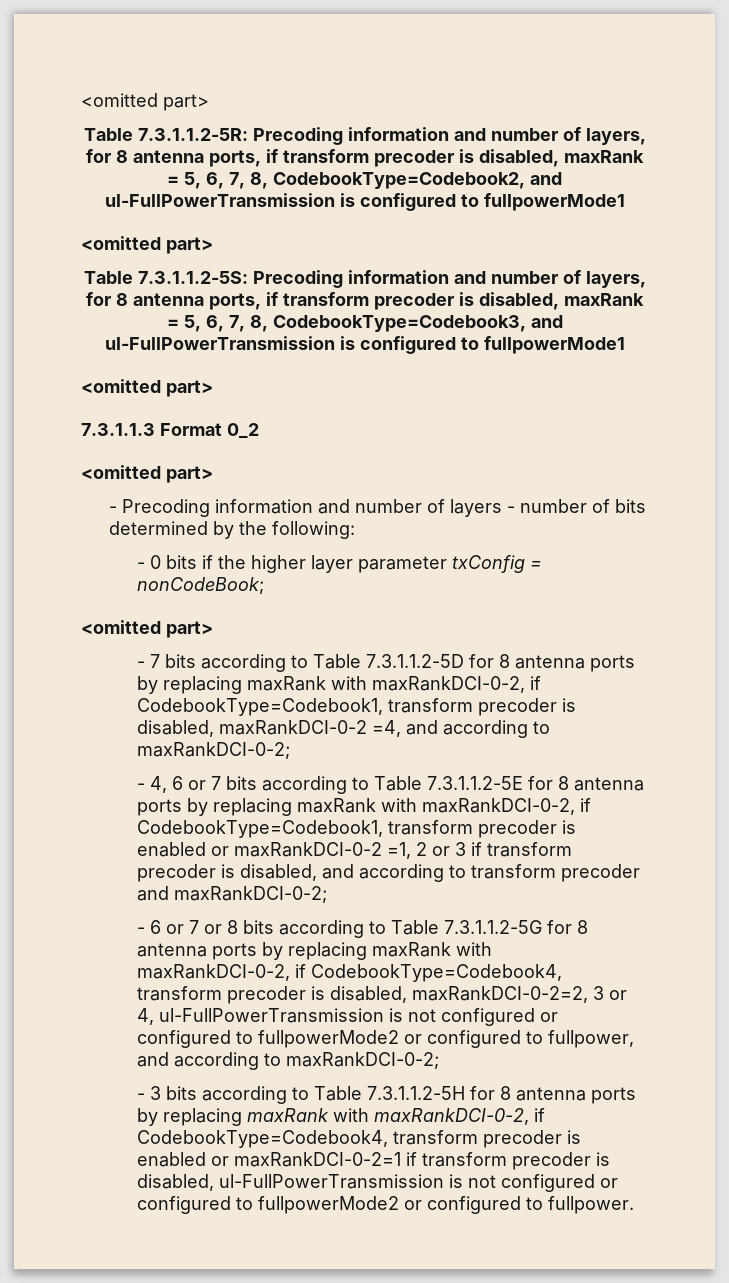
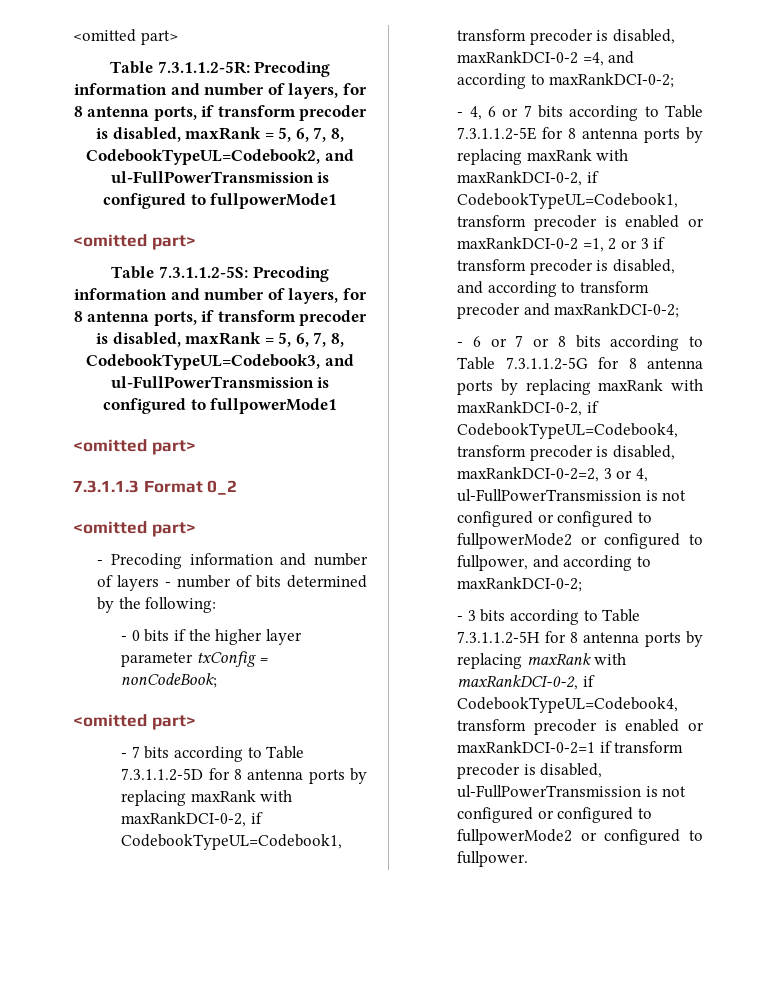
- Table 7.3.1.1.2-5R: Precoding information and number of layers, for 8 antenna ports, if transform precoder is disabled, maxRank = 5, 6, 7, 8, CodebookType=Codebook2, and ul-FullPowerTransmission is configured to fullpowerMode1
+ Table 7.3.1.1.2-5R: Precoding information and number of layers, for 8 antenna ports, if transform precoder is disabled, maxRank = 5, 6, 7, 8, CodebookTypeUL=Codebook2, and ul-FullPowerTransmission is configured to fullpowerMode1
- Table 7.3.1.1.2-5S: Precoding information and number of layers, for 8 antenna ports, if transform precoder is disabled, maxRank = 5, 6, 7, 8, CodebookType=Codebook3, and ul-FullPowerTransmission is configured to fullpowerMode1
+ Table 7.3.1.1.2-5S: Precoding information and number of layers, for 8 antenna ports, if transform precoder is disabled, maxRank = 5, 6, 7, 8, CodebookTypeUL=Codebook3, and ul-FullPowerTransmission is configured to fullpowerMode1
- - 7 bits according to Table 7.3.1.1.2-5D for 8 antenna ports by replacing maxRank with maxRankDCI-0-2, if CodebookType=Codebook1, transform precoder is disabled, maxRankDCI-0-2 =4, and according to maxRankDCI-0-2;
+ - 7 bits according to Table 7.3.1.1.2-5D for 8 antenna ports by replacing maxRank with maxRankDCI-0-2, if CodebookTypeUL=Codebook1, transform precoder is disabled, maxRankDCI-0-2 =4, and according to maxRankDCI-0-2;
- - 4, 6 or 7 bits according to Table 7.3.1.1.2-5E for 8 antenna ports by replacing maxRank with maxRankDCI-0-2, if CodebookType=Codebook1, transform precoder is enabled or maxRankDCI-0-2 =1, 2 or 3 if transform precoder is disabled, and according to transform precoder and maxRankDCI-0-2;
+ - 4, 6 or 7 bits according to Table 7.3.1.1.2-5E for 8 antenna ports by replacing maxRank with maxRankDCI-0-2, if CodebookTypeUL=Codebook1, transform precoder is enabled or maxRankDCI-0-2 =1, 2 or 3 if transform precoder is disabled, and according to transform precoder and maxRankDCI-0-2;
- - 6 or 7 or 8 bits according to Table 7.3.1.1.2-5G for 8 antenna ports by replacing maxRank with maxRankDCI-0-2, if CodebookType=Codebook4, transform precoder is disabled, maxRankDCI-0-2=2, 3 or 4, ul-FullPowerTransmission is not configured or configured to fullpowerMode2 or configured to fullpower, and according to maxRankDCI-0-2;
+ - 6 or 7 or 8 bits according to Table 7.3.1.1.2-5G for 8 antenna ports by replacing maxRank with maxRankDCI-0-2, if CodebookTypeUL=Codebook4, transform precoder is disabled, maxRankDCI-0-2=2, 3 or 4, ul-FullPowerTransmission is not configured or configured to fullpowerMode2 or configured to fullpower, and according to maxRankDCI-0-2;
- - 3 bits according to Table 7.3.1.1.2-5H for 8 antenna ports by replacing maxRank with maxRankDCI-0-2, if CodebookType=Codebook4, transform precoder is enabled or maxRankDCI-0-2=1 if transform precoder is disabled, ul-FullPowerTransmission is not configured or configured to fullpowerMode2 or configured to fullpower.
+ - 3 bits according to Table 7.3.1.1.2-5H for 8 antenna ports by replacing maxRank with maxRankDCI-0-2, if CodebookTypeUL=Codebook4, transform precoder is enabled or maxRankDCI-0-2=1 if transform precoder is disabled, ul-FullPowerTransmission is not configured or configured to fullpowerMode2 or configured to fullpower.

